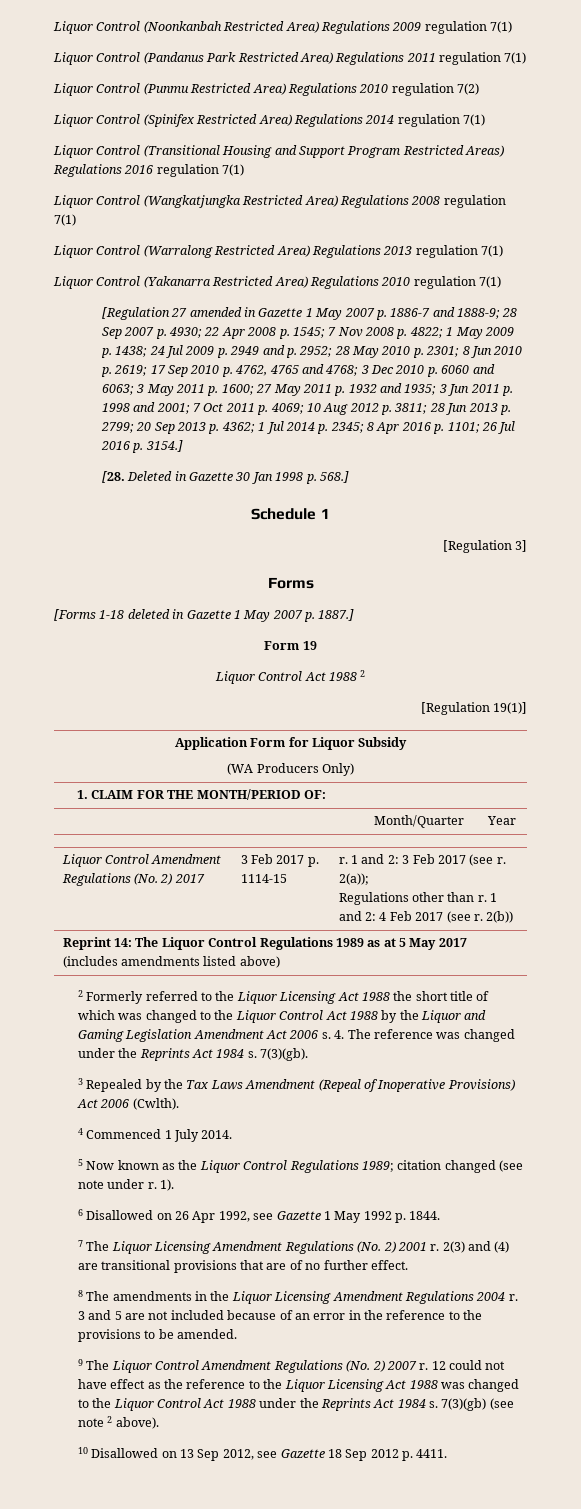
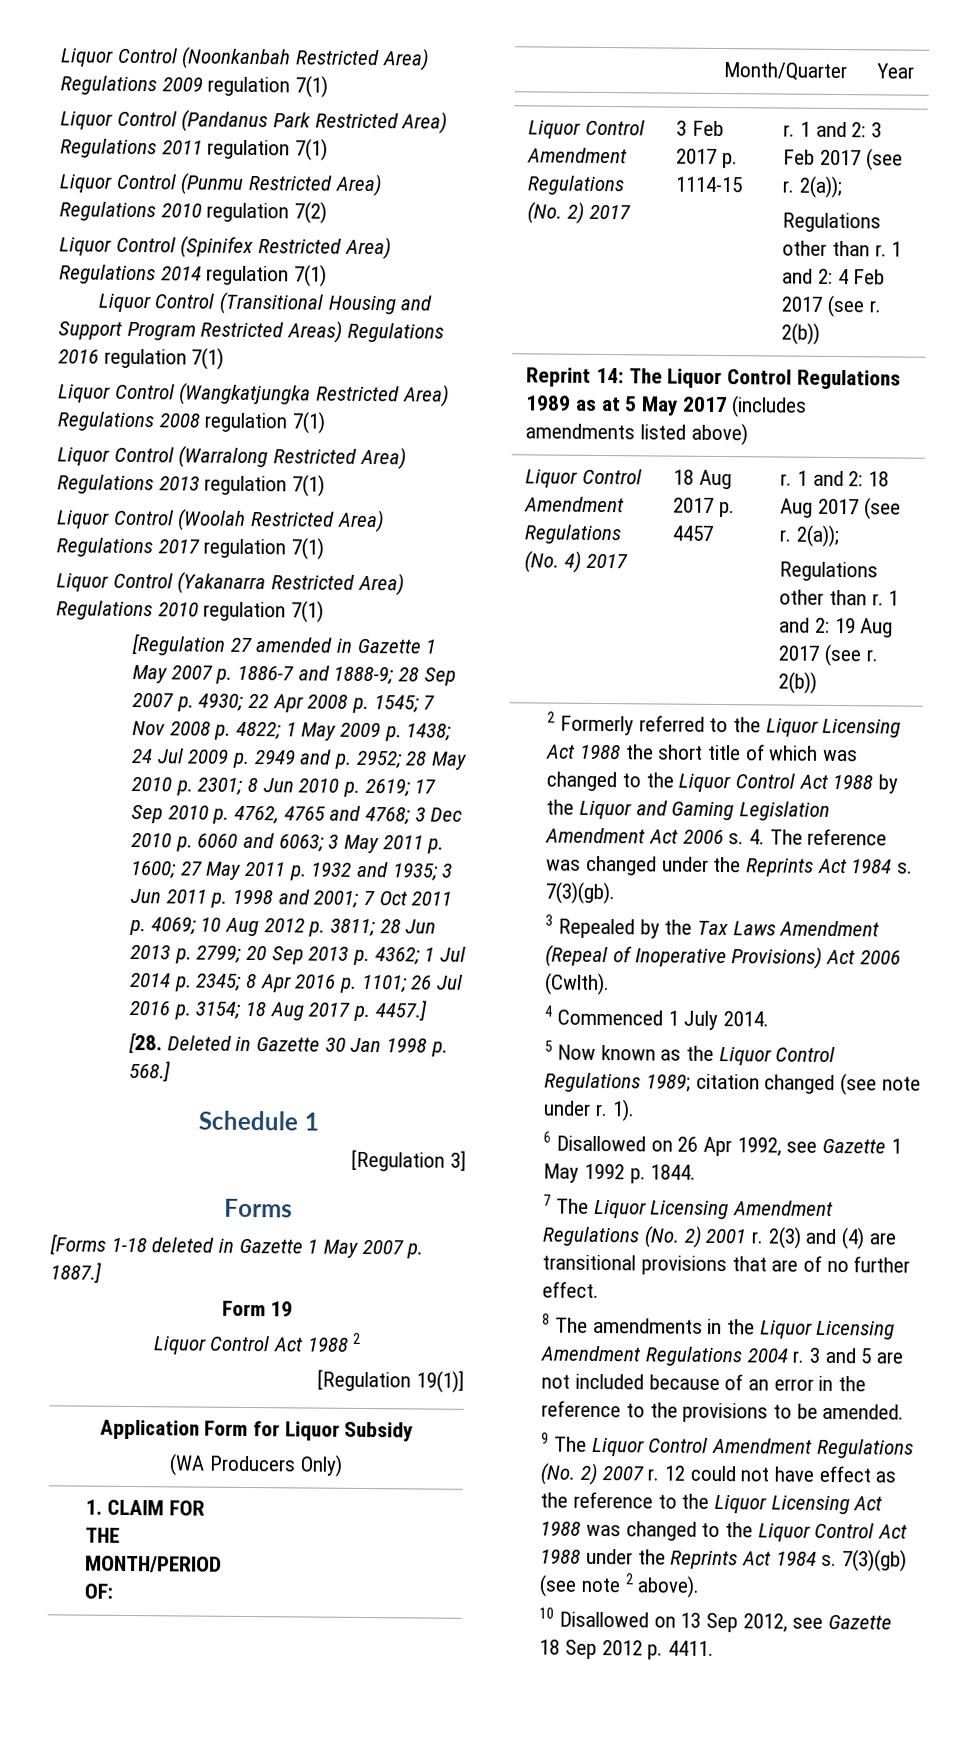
+ Liquor Control (Woolah Restricted Area) Regulations 2017 regulation 7(1)
- 26 Jul 2016 p. 3154.]
+ 26 Jul 2016 p. 3154; 18 Aug 2017 p. 4457.]
+ Liquor Control Amendment Regulations (No. 4) 2017 | 18 Aug 2017 p. 4457 | r. 1 and 2: 18 Aug 2017 (see r. 2(a));
+ Regulations other than r. 1 and 2: 19 Aug 2017 (see r. 2(b))

